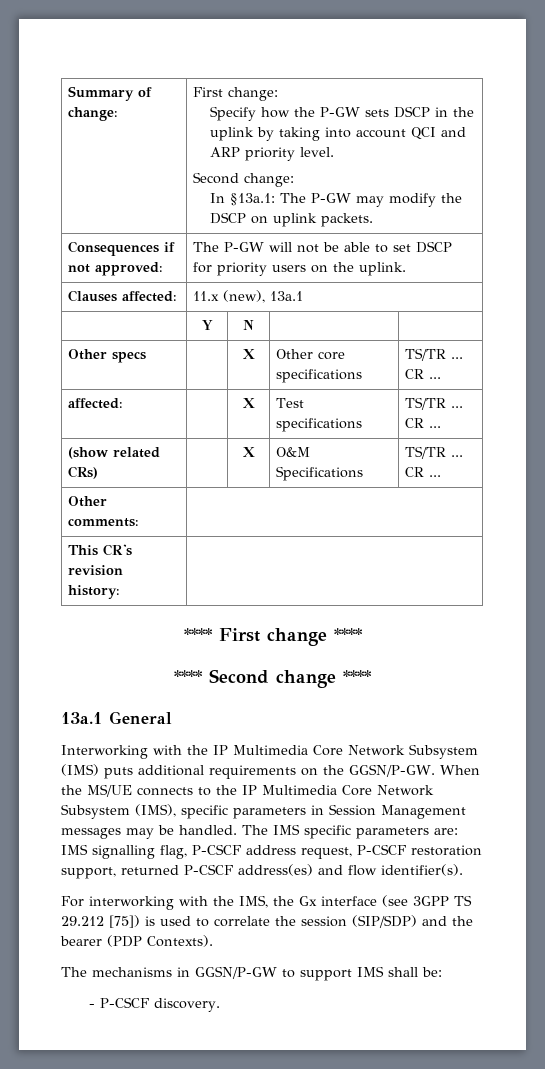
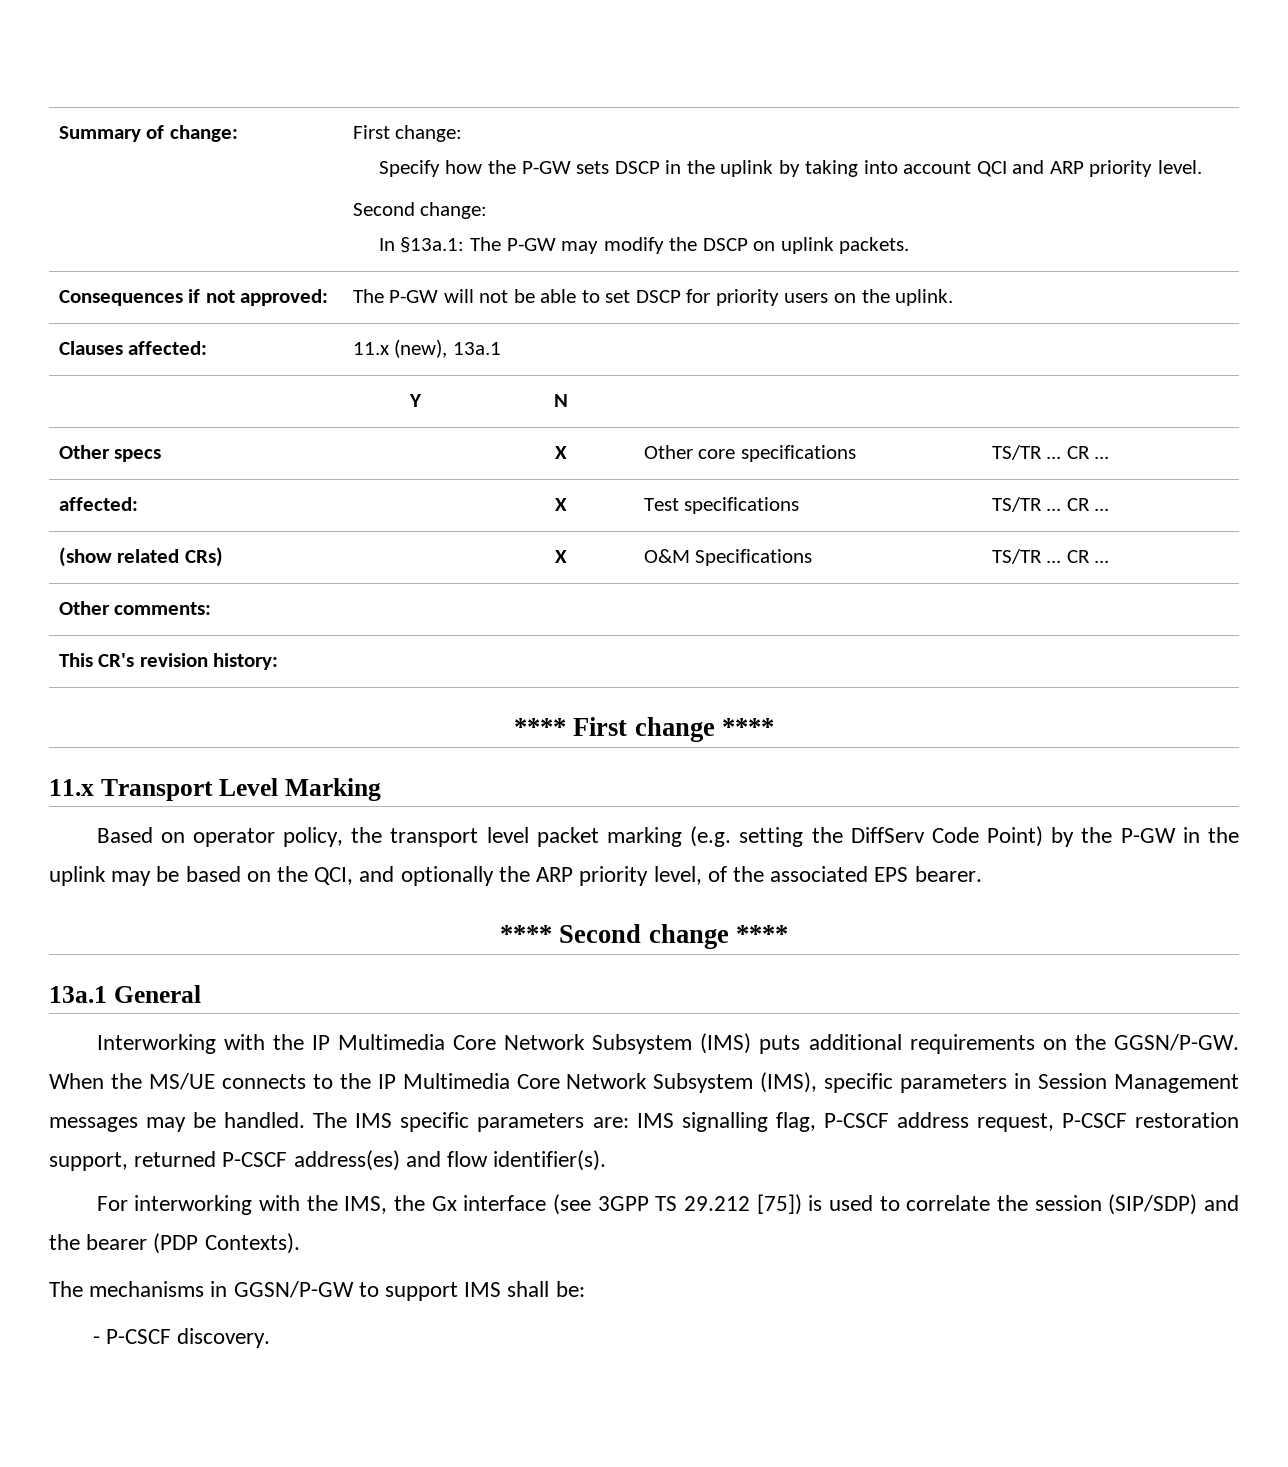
+ 11.x Transport Level Marking
+ Based on operator policy, the transport level packet marking (e.g. setting the DiffServ Code Point) by the P-GW in the uplink may be based on the QCI, and optionally the ARP priority level, of the associated EPS bearer.

